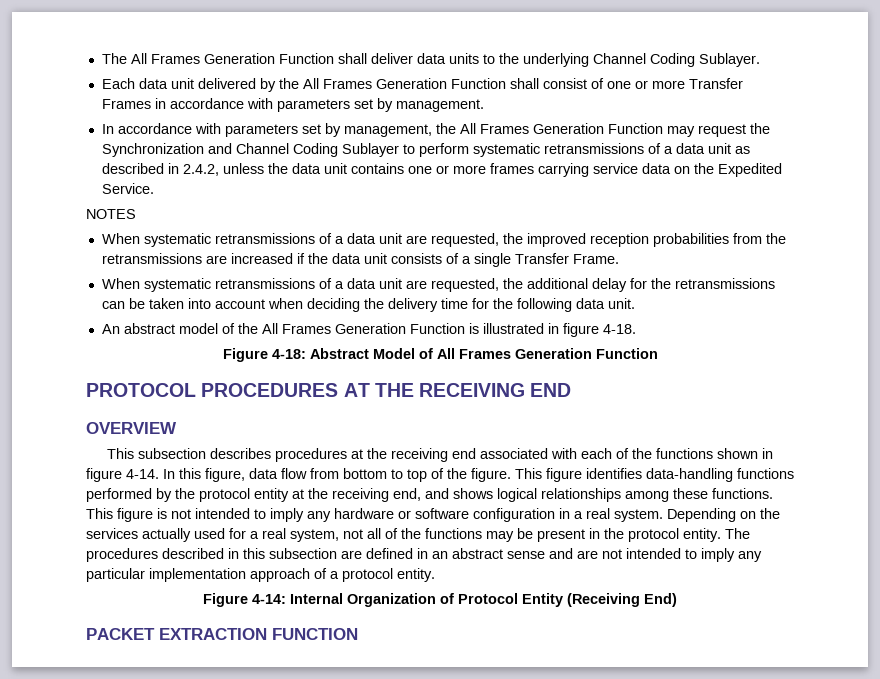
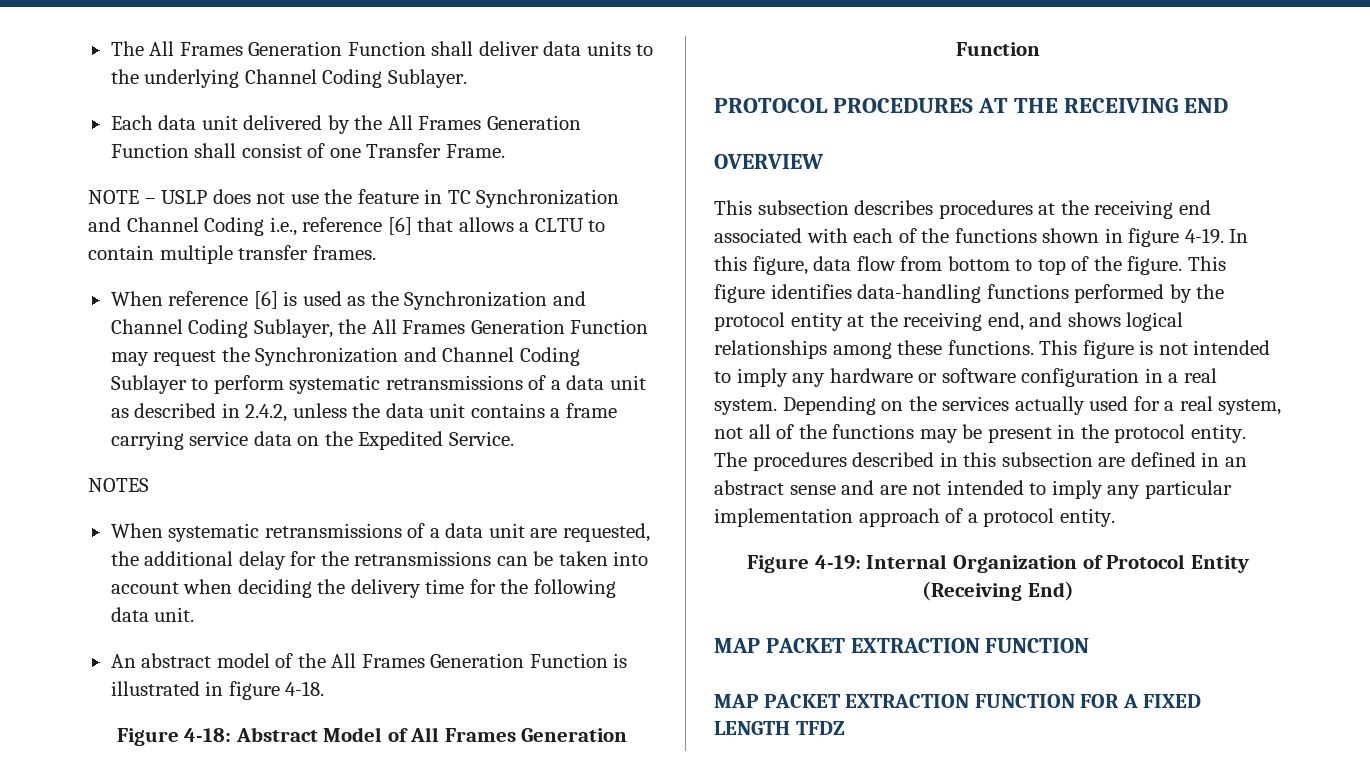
- Each data unit delivered by the All Frames Generation Function shall consist of one or more Transfer Frames in accordance with parameters set by management.
- In accordance with parameters set by management, the All Frames Generation Function may request the Synchronization and Channel Coding Sublayer to perform systematic retransmissions of a data unit as described in 2.4.2, unless the data unit contains one or more frames carrying service data on the Expedited Service.
+ Each data unit delivered by the All Frames Generation Function shall consist of one Transfer Frame.
+ NOTE – USLP does not use the feature in TC Synchronization and Channel Coding i.e., reference [6] that allows a CLTU to contain multiple transfer frames.
+ When reference [6] is used as the Synchronization and Channel Coding Sublayer, the All Frames Generation Function may request the Synchronization and Channel Coding Sublayer to perform systematic retransmissions of a data unit as described in 2.4.2, unless the data unit contains a frame carrying service data on the Expedited Service.
- When systematic retransmissions of a data unit are requested, the improved reception probabilities from the retransmissions are increased if the data unit consists of a single Transfer Frame.
- This subsection describes procedures at the receiving end associated with each of the functions shown in figure 4-14.
+ This subsection describes procedures at the receiving end associated with each of the functions shown in figure 4-19.
- Figure 4-14: Internal Organization of Protocol Entity (Receiving End)
- PACKET EXTRACTION FUNCTION
+ Figure 4-19: Internal Organization of Protocol Entity (Receiving End)
+ MAP PACKET EXTRACTION FUNCTION
+ MAP PACKET EXTRACTION FUNCTION FOR A FIXED LENGTH TFDZ

